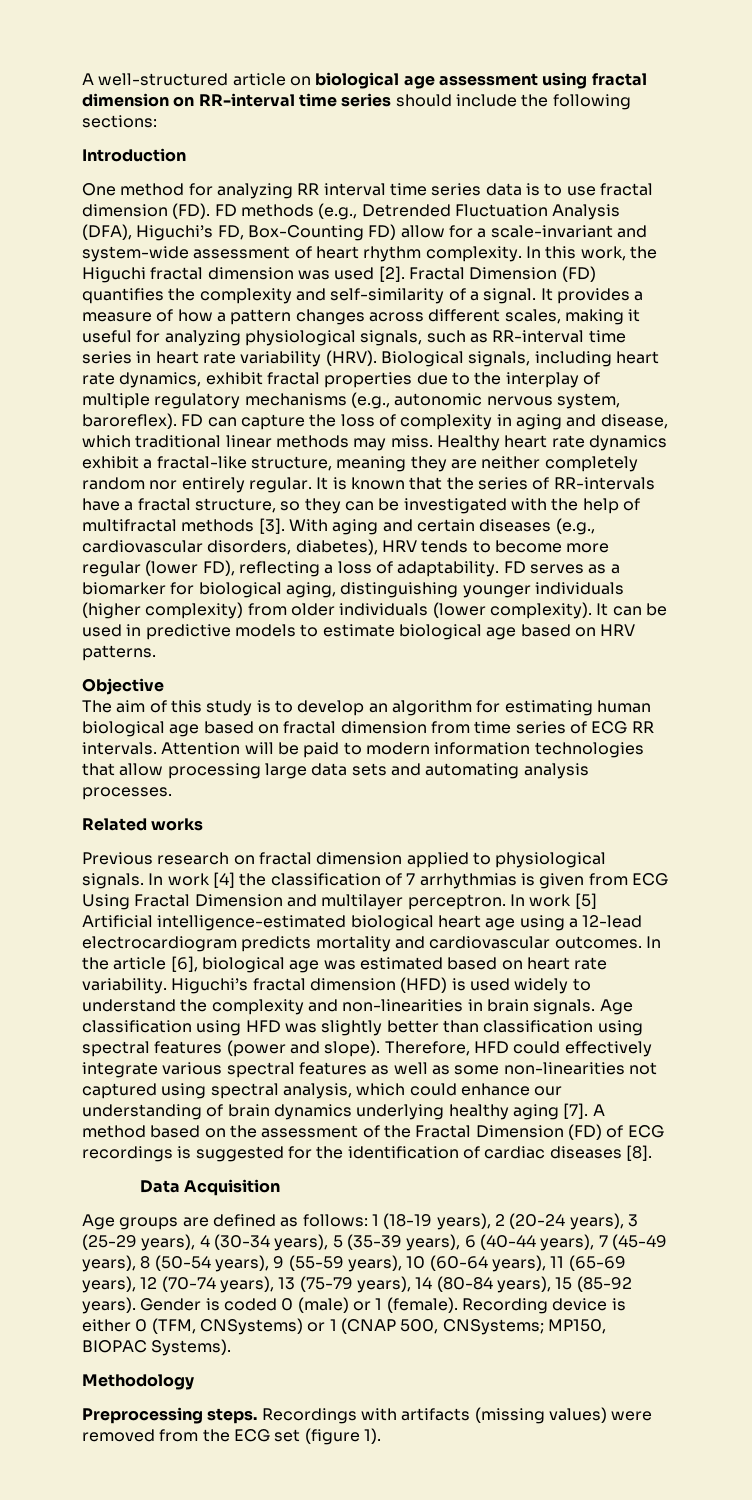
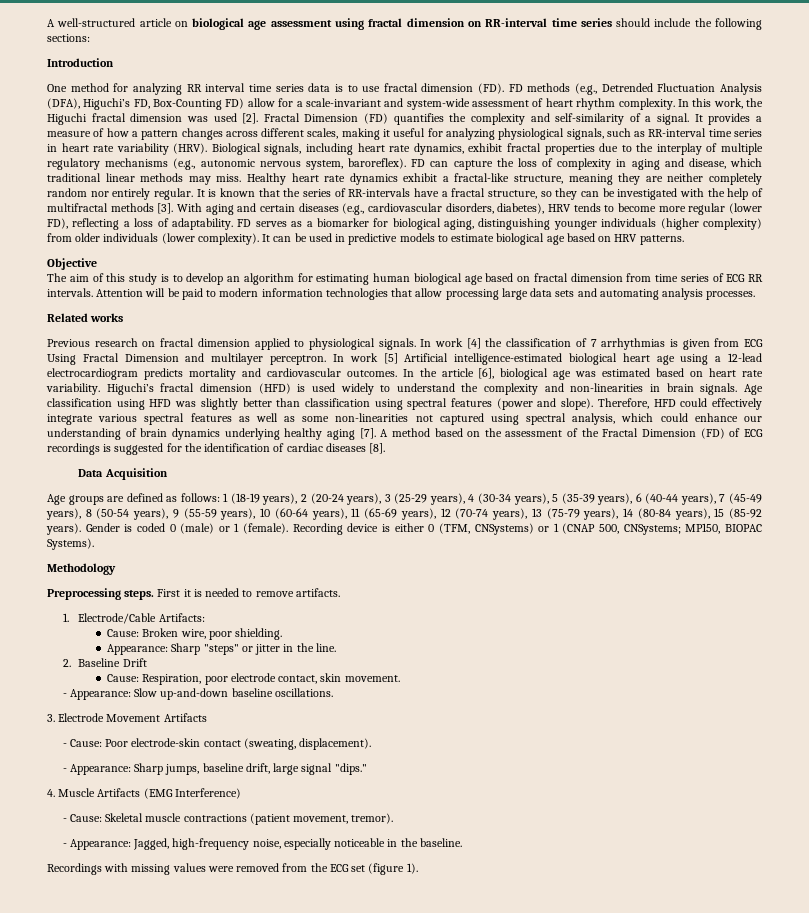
- Recordings with artifacts (missing values) were removed from the ECG set (figure 1).
+ First it is needed to remove artifacts.
+ 1. Electrode/Cable Artifacts:
+ Cause: Broken wire, poor shielding.
+ Appearance: Sharp "steps" or jitter in the line.
+ 2. Baseline Drift
+ Cause: Respiration, poor electrode contact, skin movement.
+ - Appearance: Slow up-and-down baseline oscillations.
+ 3. Electrode Movement Artifacts
+ - Cause: Poor electrode-skin contact (sweating, displacement).
+ - Appearance: Sharp jumps, baseline drift, large signal "dips."
+ 4. Muscle Artifacts (EMG Interference)
+ - Cause: Skeletal muscle contractions (patient movement, tremor).
+ - Appearance: Jagged, high-frequency noise, especially noticeable in the baseline.
+ Recordings with missing values were removed from the ECG set (figure 1).

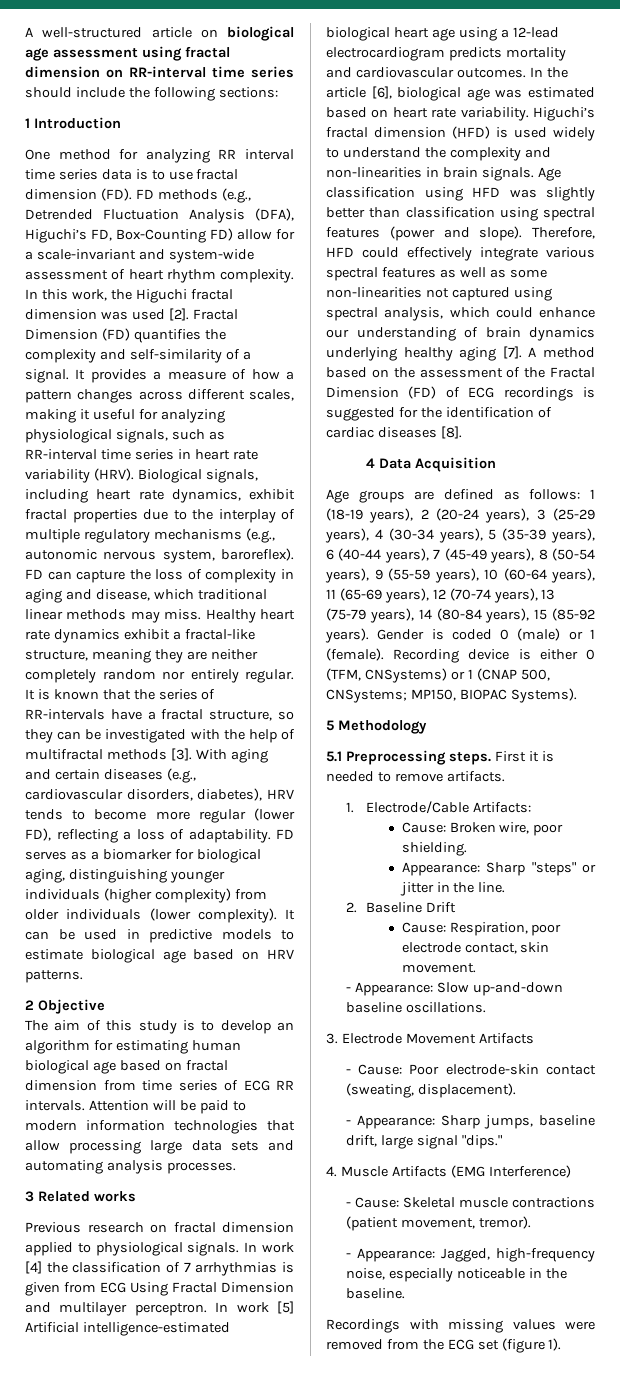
- Introduction
+ 1 Introduction
- Objective
+ 2 Objective
- Related works
+ 3 Related works
- Data Acquisition
+ 4 Data Acquisition
- Methodology
+ 5 Methodology
- Preprocessing steps.
+ 5.1 Preprocessing steps.

